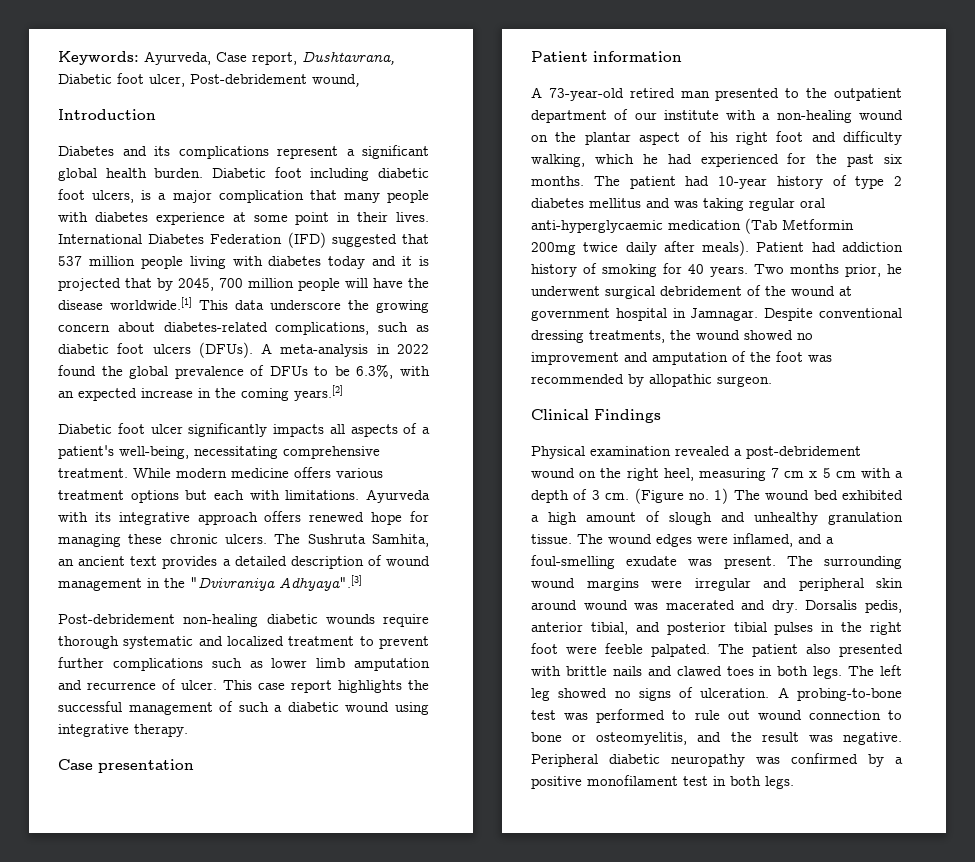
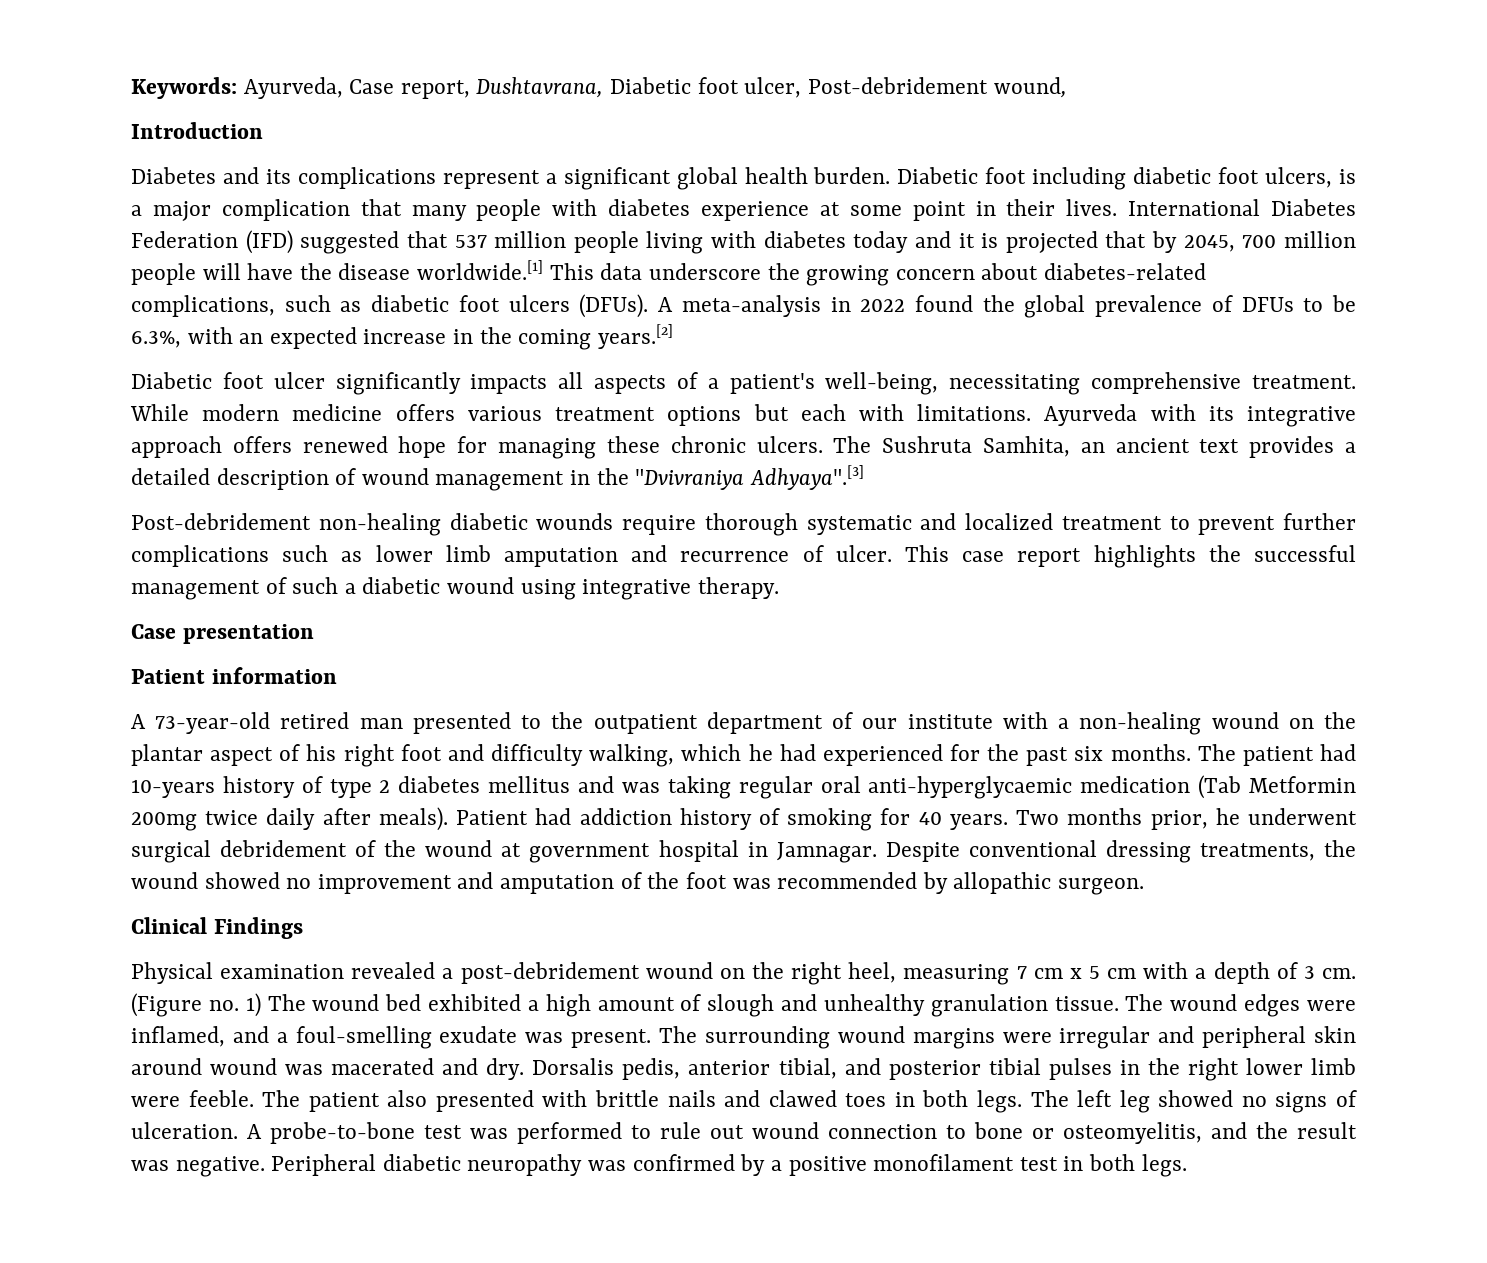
- The patient had 10-year history of type 2 diabetes mellitus and was taking regular oral anti-hyperglycaemic medication (Tab Metformin 200mg twice daily after meals).
+ The patient had 10-years history of type 2 diabetes mellitus and was taking regular oral anti-hyperglycaemic medication (Tab Metformin 200mg twice daily after meals).
- Dorsalis pedis, anterior tibial, and posterior tibial pulses in the right foot were feeble palpated.
+ Dorsalis pedis, anterior tibial, and posterior tibial pulses in the right lower limb were feeble.
- A probing-to-bone test was performed to rule out wound connection to bone or osteomyelitis, and the result was negative.
+ A probe-to-bone test was performed to rule out wound connection to bone or osteomyelitis, and the result was negative.

